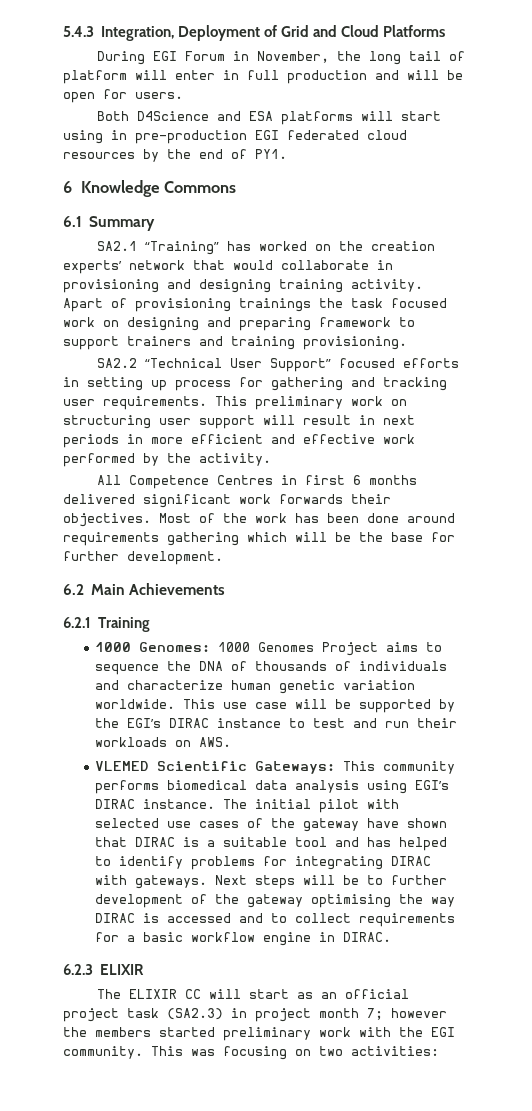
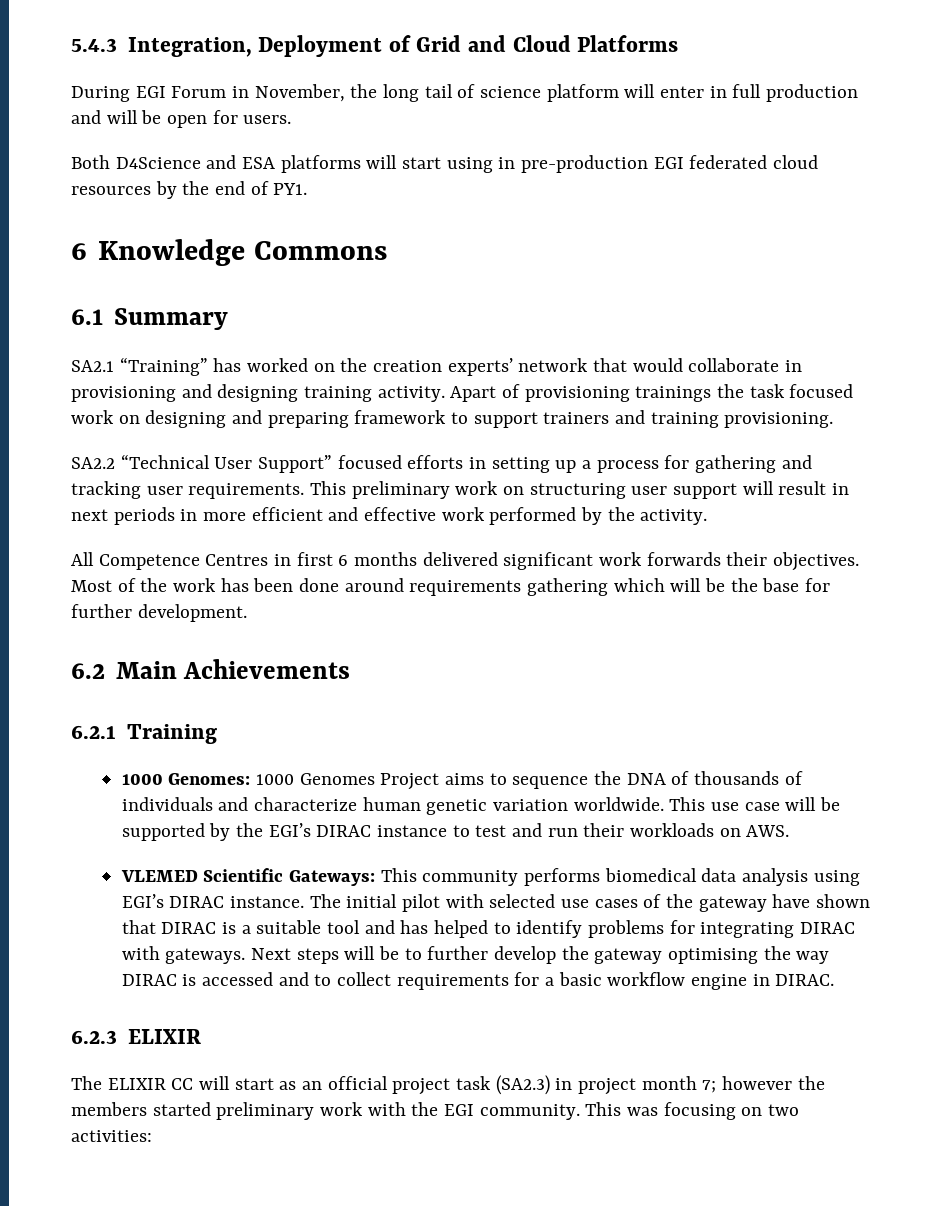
- During EGI Forum in November, the long tail of platform will enter in full production and will be open for users.
+ During EGI Forum in November, the long tail of science platform will enter in full production and will be open for users.
- SA2.2 “Technical User Support” focused efforts in setting up process for gathering and tracking user requirements.
+ SA2.2 “Technical User Support” focused efforts in setting up a process for gathering and tracking user requirements.
- Next steps will be to further development of the gateway optimising the way DIRAC is accessed and to collect requirements for a basic workflow engine in DIRAC.
+ Next steps will be to further develop the gateway optimising the way DIRAC is accessed and to collect requirements for a basic workflow engine in DIRAC.

